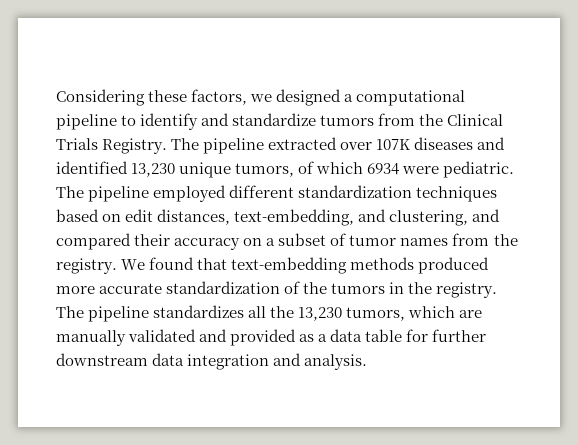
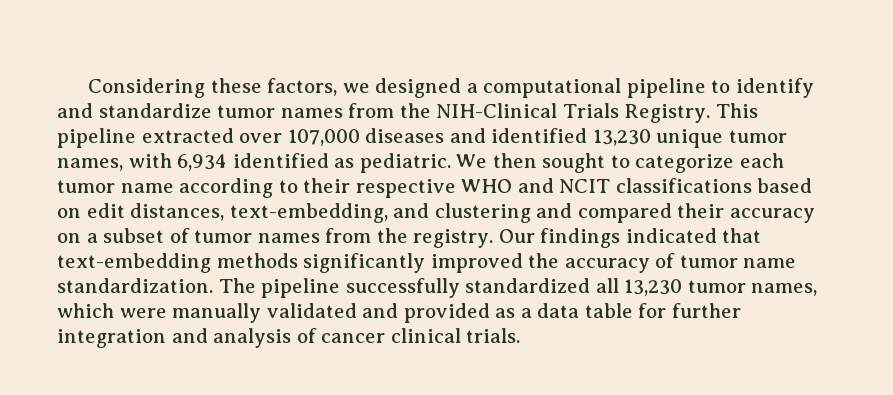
- Considering these factors, we designed a computational pipeline to identify and standardize tumors from the Clinical Trials Registry.
+ Considering these factors, we designed a computational pipeline to identify and standardize tumor names from the NIH-Clinical Trials Registry.
- The pipeline extracted over 107K diseases and identified 13,230 unique tumors, of which 6934 were pediatric. The pipeline employed different standardization techniques based on edit distances, text-embedding, and clustering, and compared their accuracy on a subset of tumor names from the registry.
+ This pipeline extracted over 107,000 diseases and identified 13,230 unique tumor names, with 6,934 identified as pediatric. We then sought to categorize each tumor name according to their respective WHO and NCIT classifications based on edit distances, text-embedding, and clustering and compared their accuracy on a subset of tumor names from the registry.
- We found that text-embedding methods produced more accurate standardization of the tumors in the registry. The pipeline standardizes all the 13,230 tumors, which are manually validated and provided as a data table for further downstream data integration and analysis.
+ Our findings indicated that text-embedding methods significantly improved the accuracy of tumor name standardization. The pipeline successfully standardized all 13,230 tumor names, which were manually validated and provided as a data table for further integration and analysis of cancer clinical trials.

